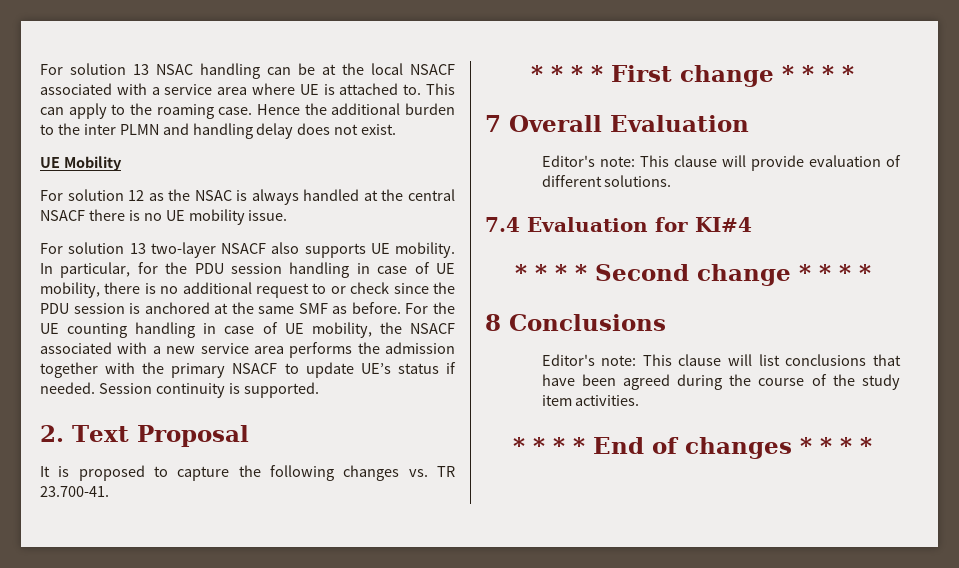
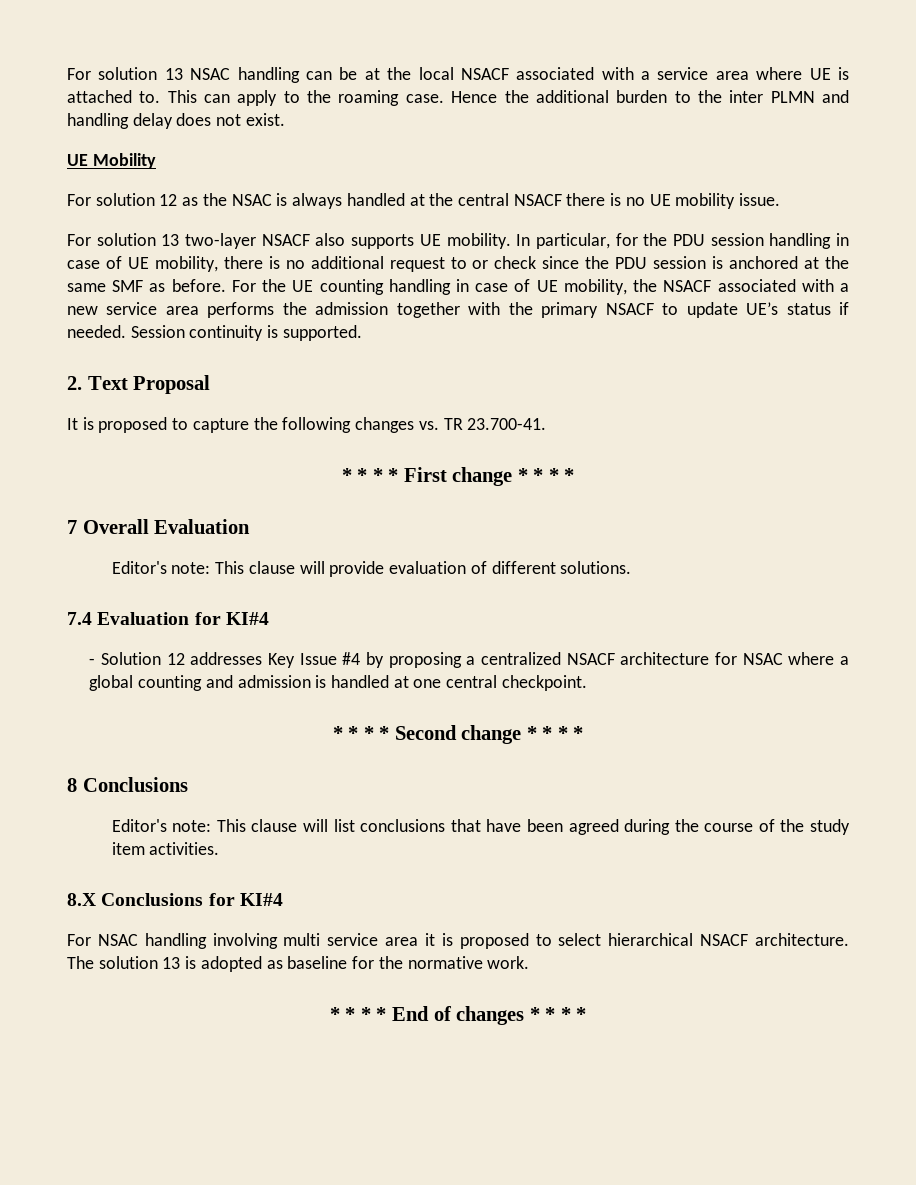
+ - Solution 12 addresses Key Issue #4 by proposing a centralized NSACF architecture for NSAC where a global counting and admission is handled at one central checkpoint.
+ 8.X Conclusions for KI#4
+ For NSAC handling involving multi service area it is proposed to select hierarchical NSACF architecture. The solution 13 is adopted as baseline for the normative work.

